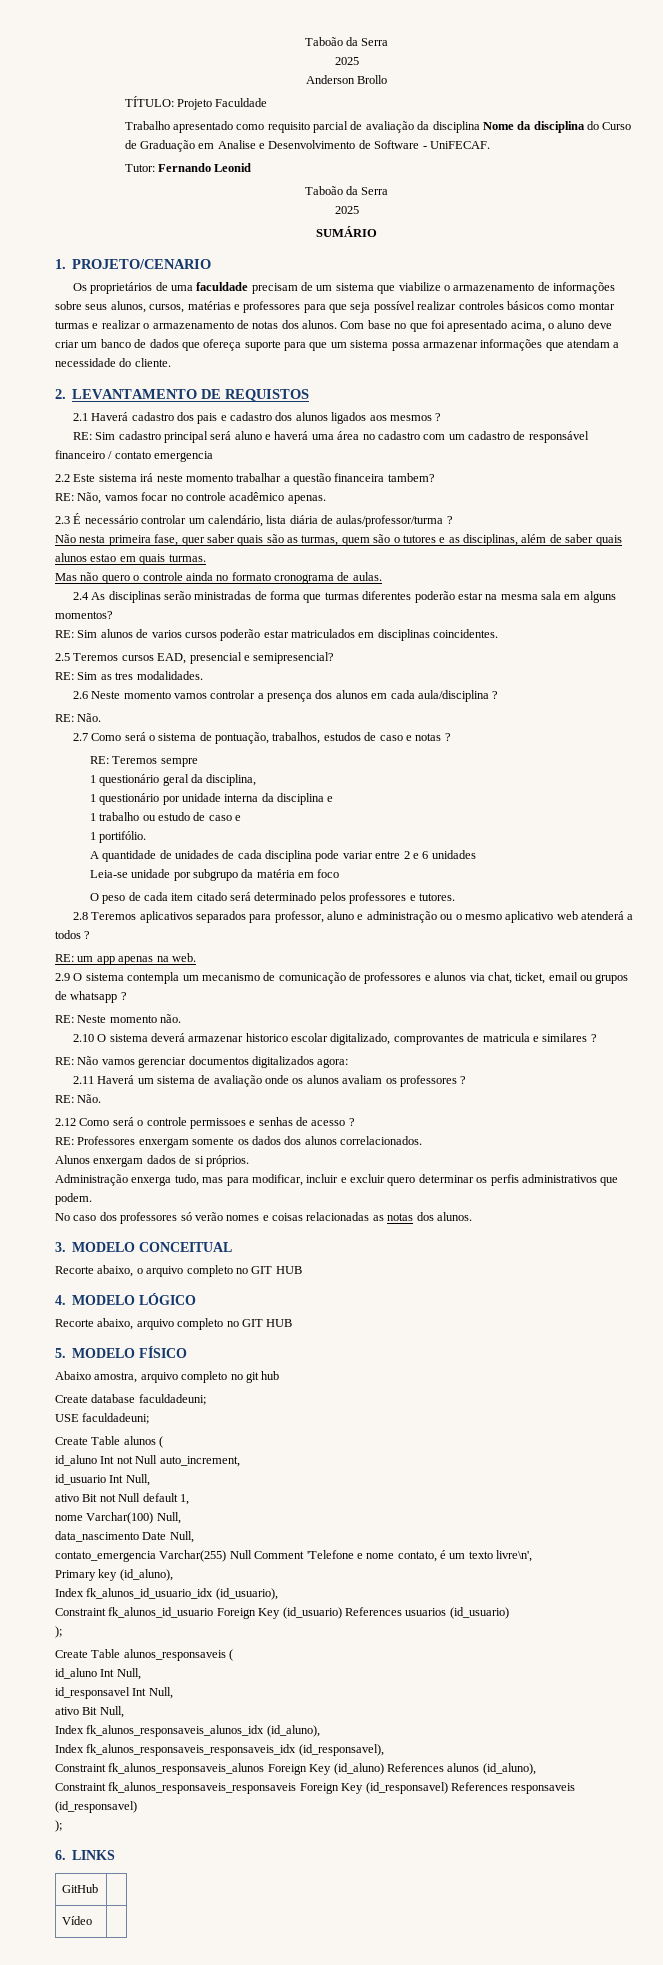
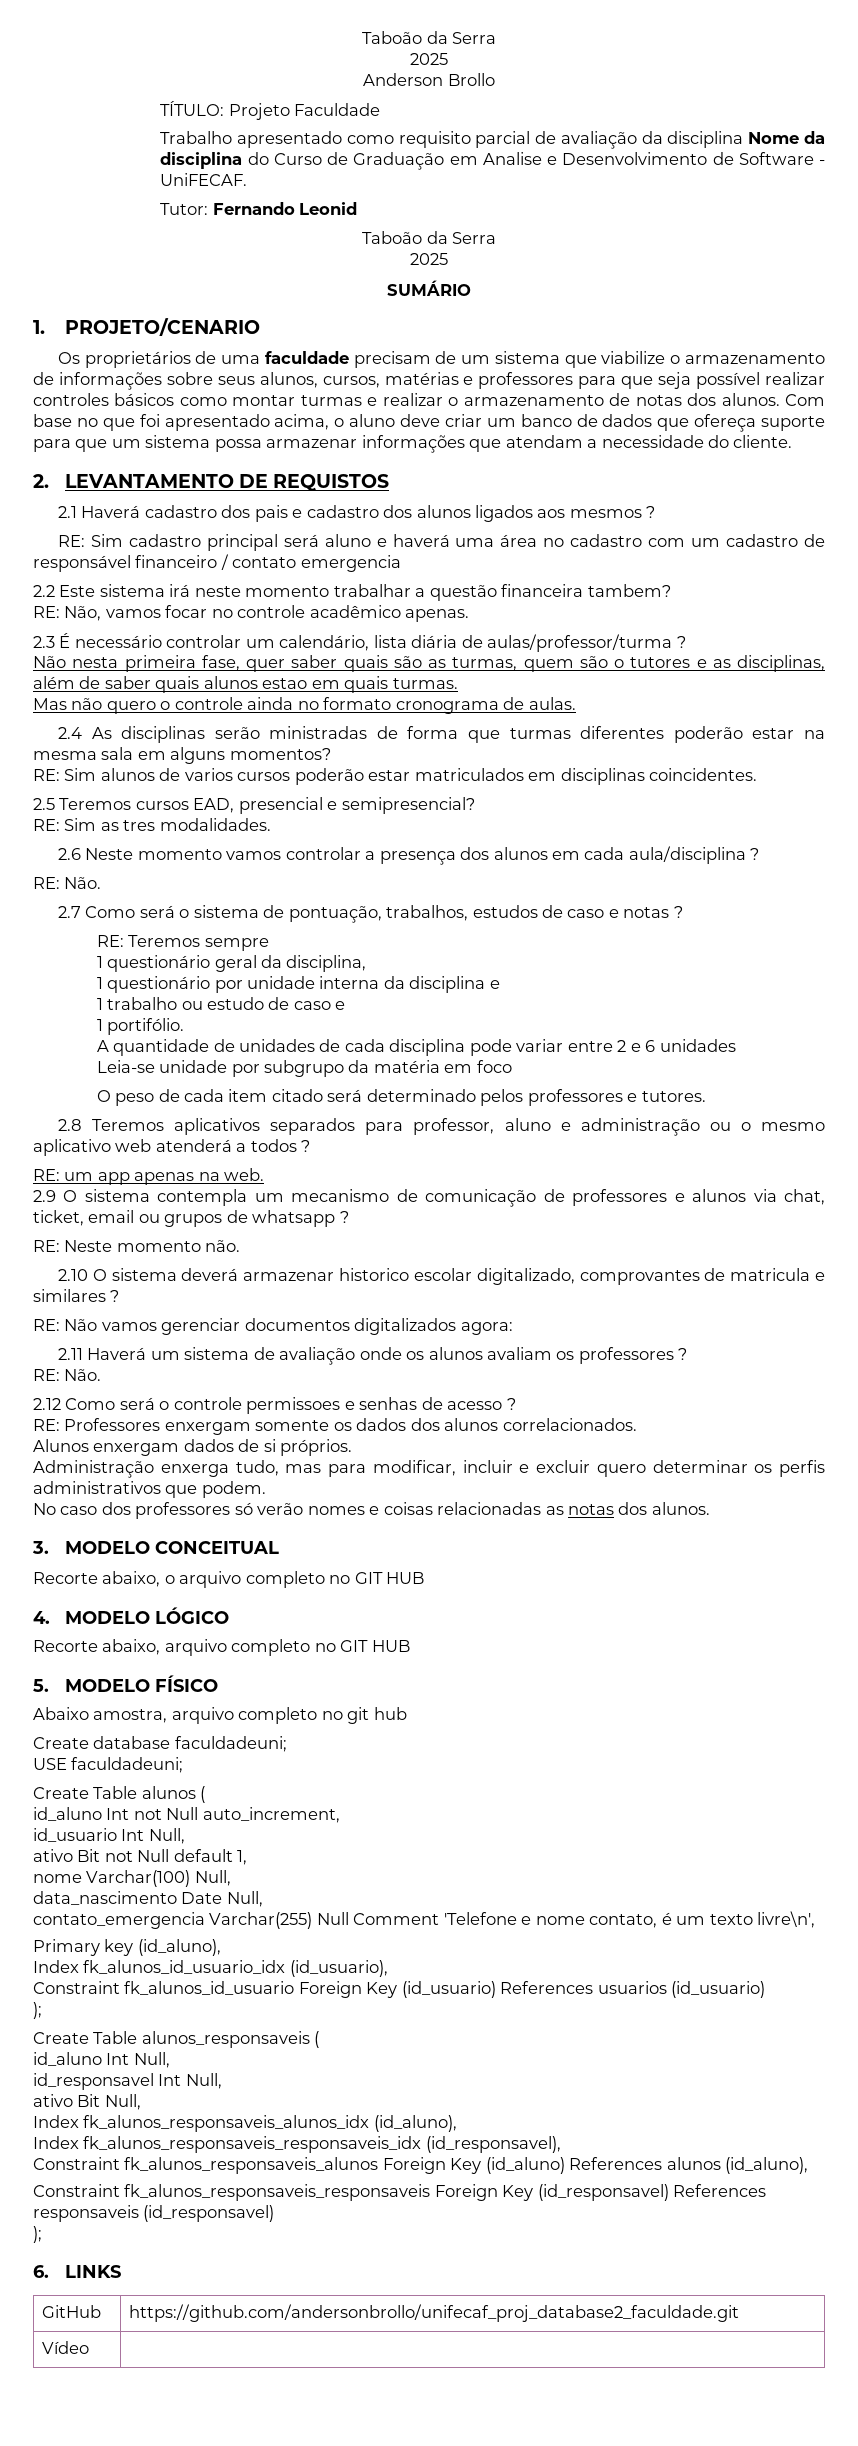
- GitHub |
+ GitHub | https://github.com/andersonbrollo/unifecaf_proj_database2_faculdade.git

